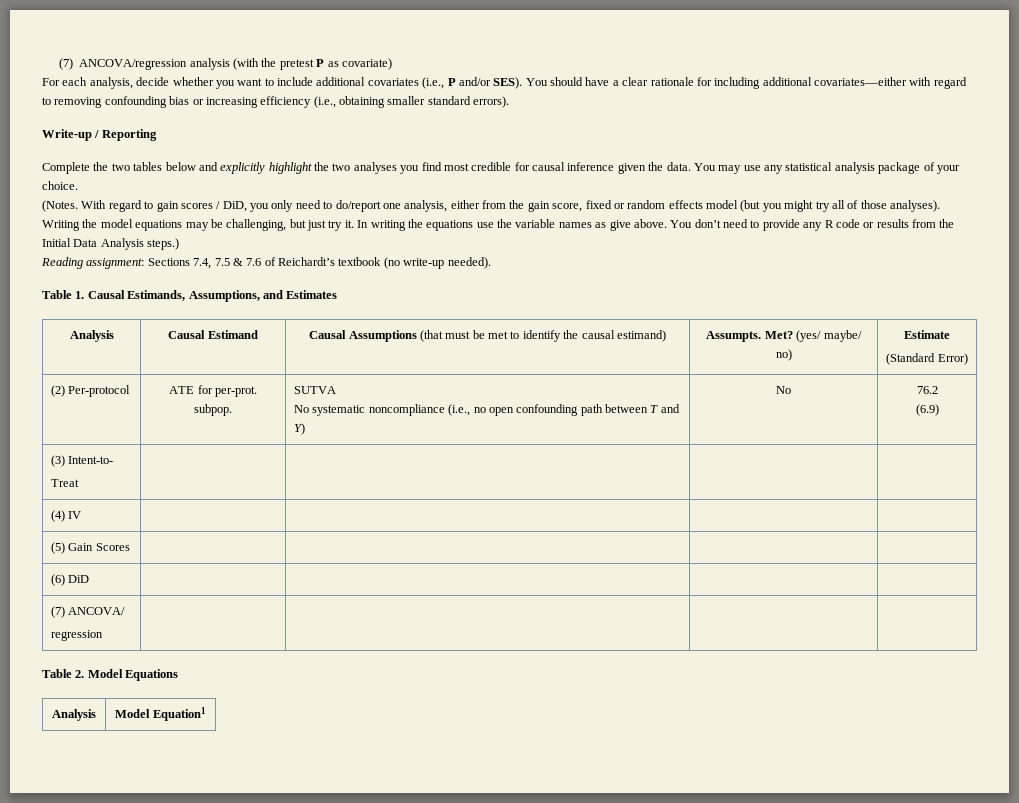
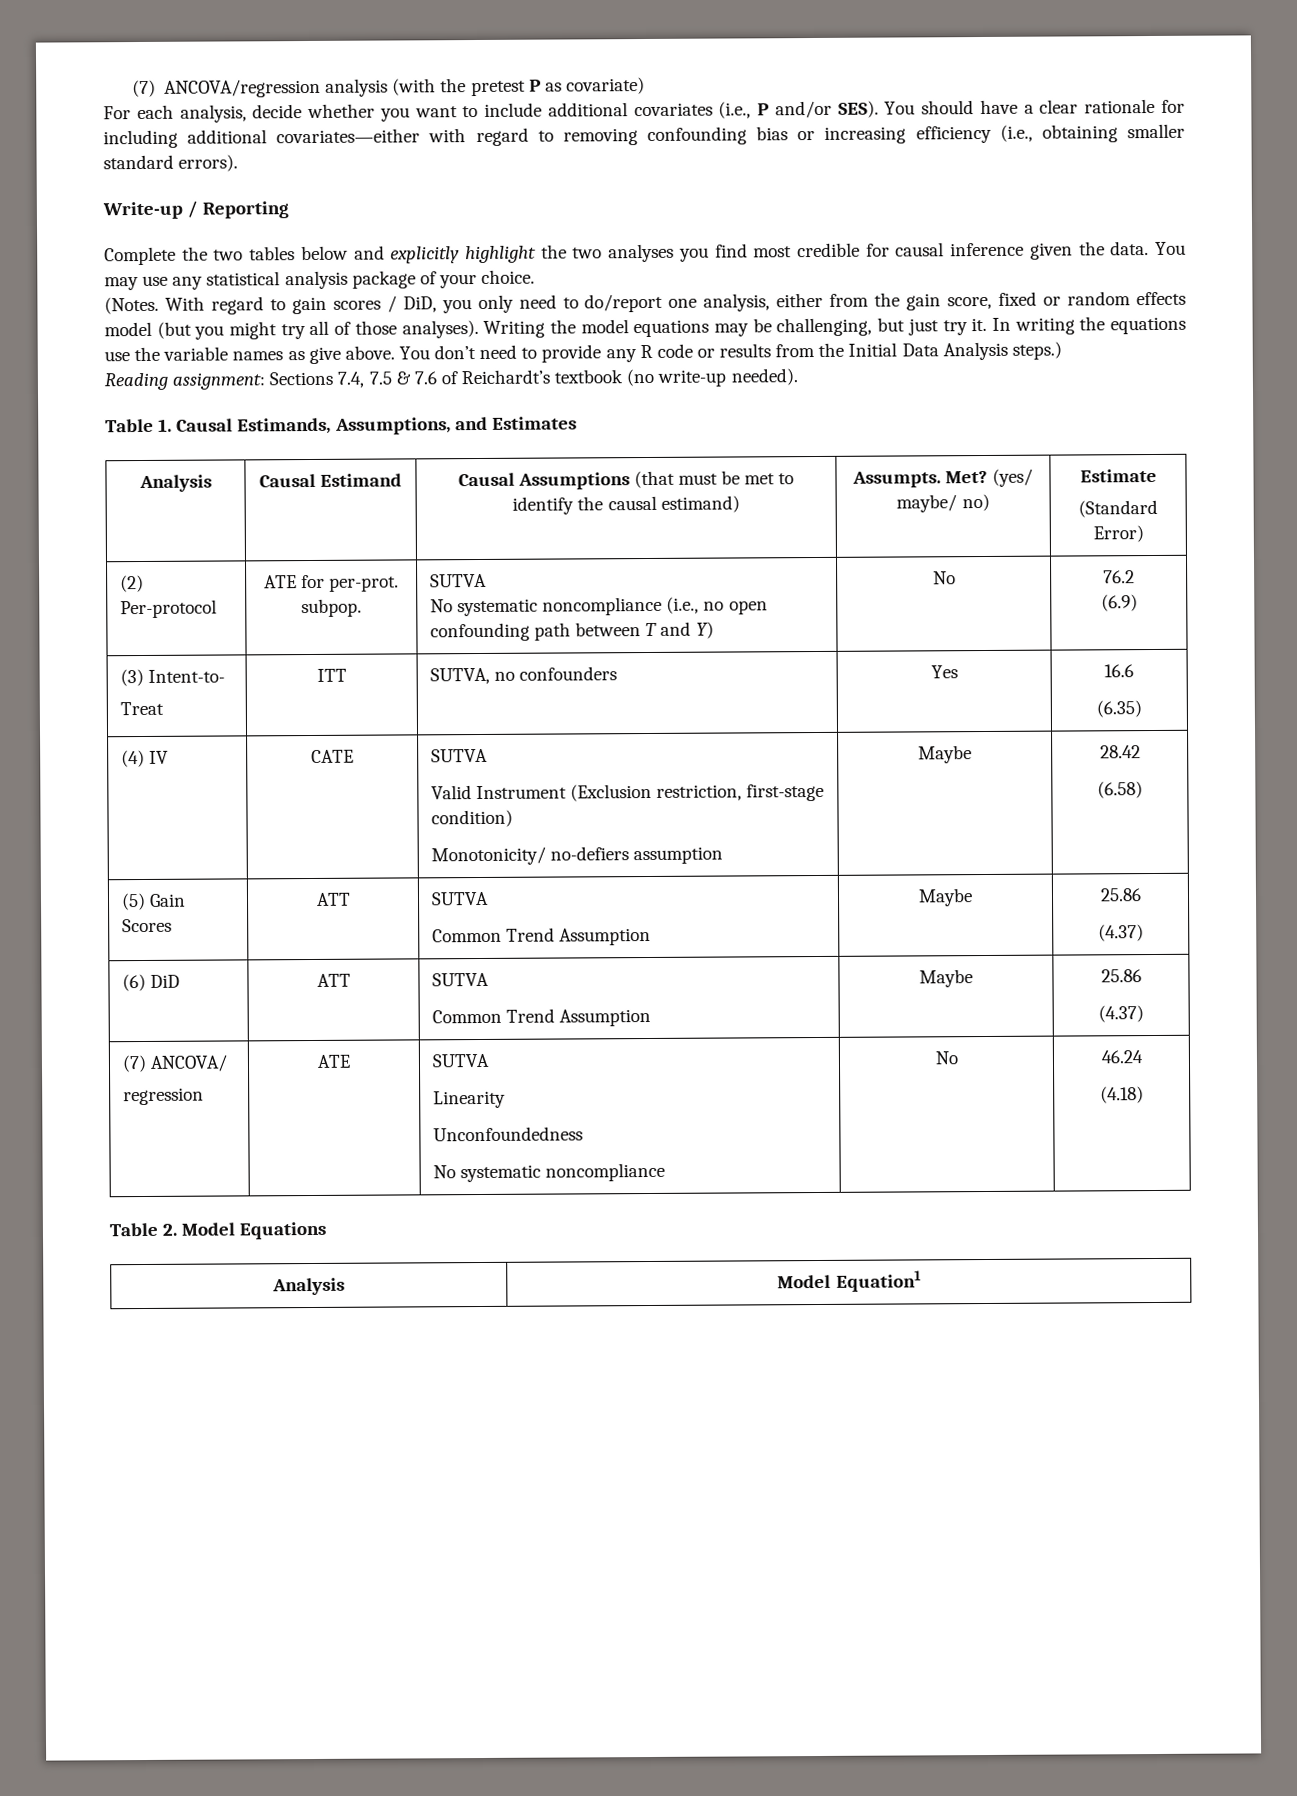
  (3) Intent-to-
- Treat | | | |
- (4) IV | | | |
- (5) Gain Scores | | | |
- (6) DiD | | | |
+ Treat | ITT | SUTVA, no confounders | Yes | 16.6
+ (6.35)
+ (4) IV | CATE | SUTVA
+ Valid Instrument (Exclusion restriction, first-stage condition)
+ Monotonicity/ no-defiers assumption | Maybe | 28.42
+ (6.58)
+ (5) Gain Scores | ATT | SUTVA
+ Common Trend Assumption | Maybe | 25.86
+ (4.37)
+ (6) DiD | ATT | SUTVA
+ Common Trend Assumption | Maybe | 25.86
+ (4.37)
  (7) ANCOVA/
- regression | | | |
+ regression | ATE | SUTVA
+ Linearity
+ Unconfoundedness
+ No systematic noncompliance | No | 46.24
+ (4.18)

